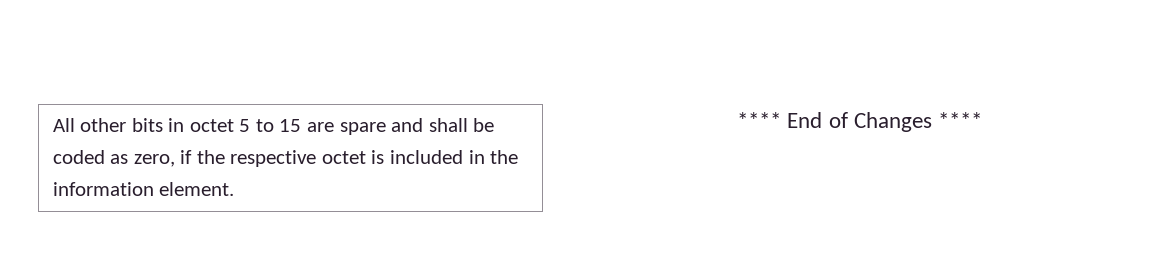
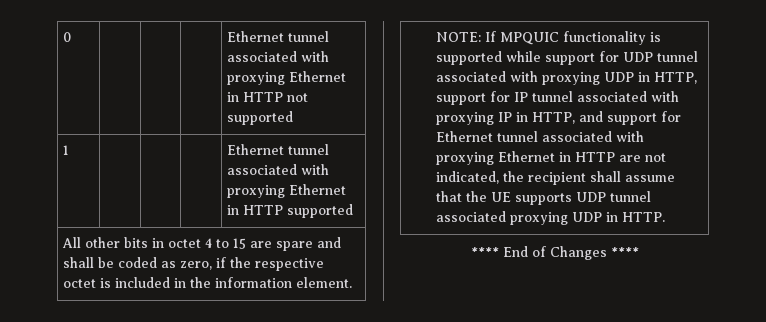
+ 0 | | | | Ethernet tunnel associated with proxying Ethernet in HTTP not supported
+ 1 | | | | Ethernet tunnel associated with proxying Ethernet in HTTP supported
- All other bits in octet 5 to 15 are spare and shall be coded as zero, if the respective octet is included in the information element.
+ All other bits in octet 4 to 15 are spare and shall be coded as zero, if the respective octet is included in the information element.
+ NOTE: If MPQUIC functionality is supported while support for UDP tunnel associated with proxying UDP in HTTP, support for IP tunnel associated with proxying IP in HTTP, and support for Ethernet tunnel associated with proxying Ethernet in HTTP are not indicated, the recipient shall assume that the UE supports UDP tunnel associated proxying UDP in HTTP.

